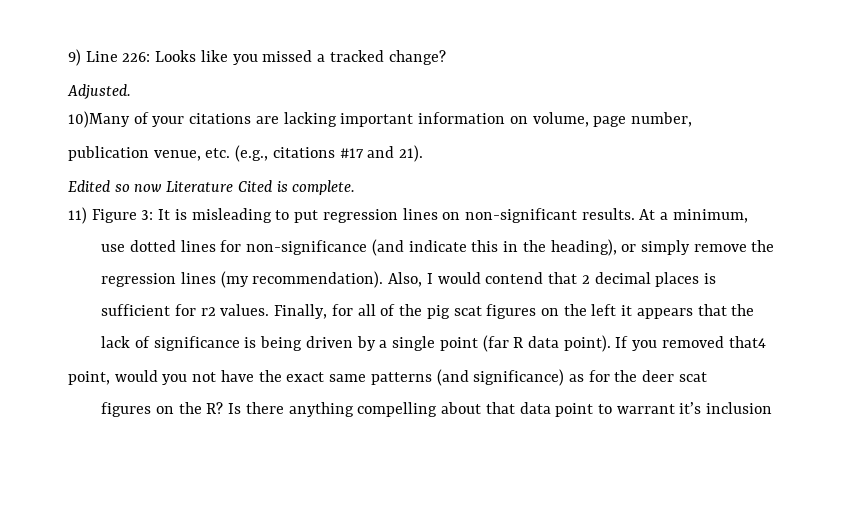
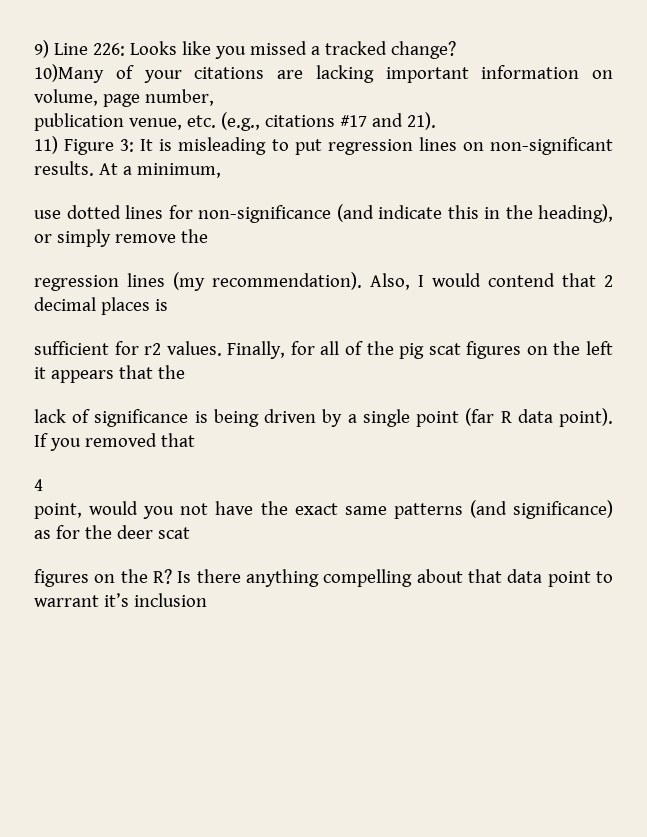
- Adjusted.
- Edited so now Literature Cited is complete.
- If you removed that4
+ If you removed that
+ 4

